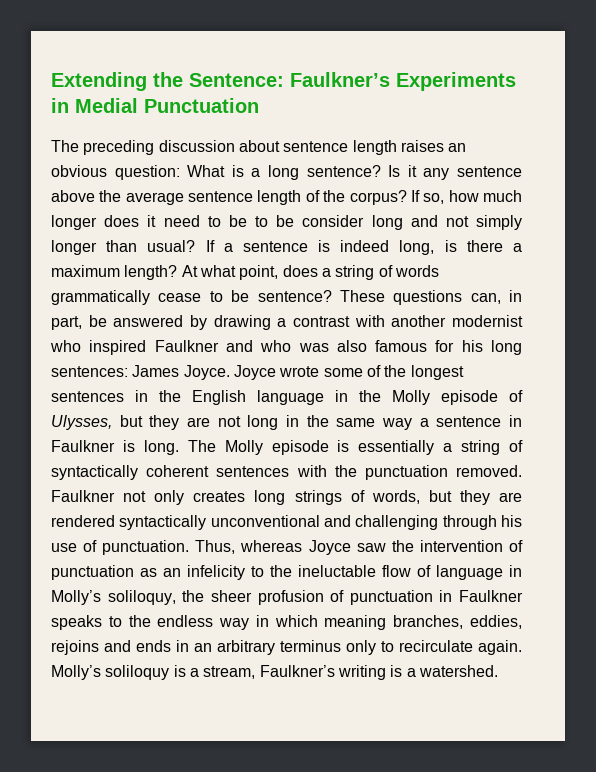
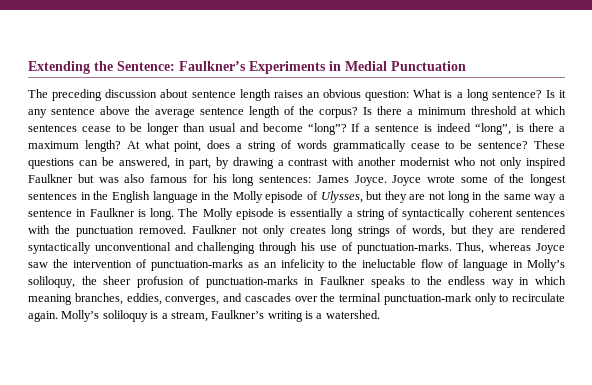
- If so, how much longer does it need to be to be consider long and not simply longer than usual?
+ Is there a minimum threshold at which sentences cease to be longer than usual and become “long”?
- If a sentence is indeed long, is there a maximum length?
+ If a sentence is indeed “long”, is there a maximum length?
- These questions can, in part, be answered by drawing a contrast with another modernist who inspired Faulkner and who was also famous for his long sentences: James Joyce.
+ These questions can be answered, in part, by drawing a contrast with another modernist who not only inspired Faulkner but was also famous for his long sentences: James Joyce.
- Faulkner not only creates long strings of words, but they are rendered syntactically unconventional and challenging through his use of punctuation.
+ Faulkner not only creates long strings of words, but they are rendered syntactically unconventional and challenging through his use of punctuation-marks.
- Thus, whereas Joyce saw the intervention of punctuation as an infelicity to the ineluctable flow of language in Molly’s soliloquy, the sheer profusion of punctuation in Faulkner speaks to the endless way in which meaning branches, eddies, rejoins and ends in an arbitrary terminus only to recirculate again.
+ Thus, whereas Joyce saw the intervention of punctuation-marks as an infelicity to the ineluctable flow of language in Molly’s soliloquy, the sheer profusion of punctuation-marks in Faulkner speaks to the endless way in which meaning branches, eddies, converges, and cascades over the terminal punctuation-mark only to recirculate again.

